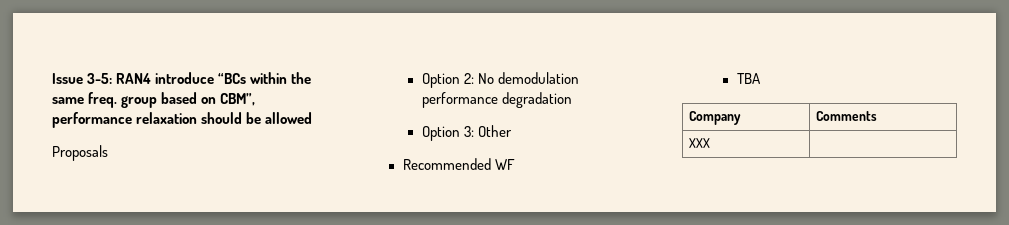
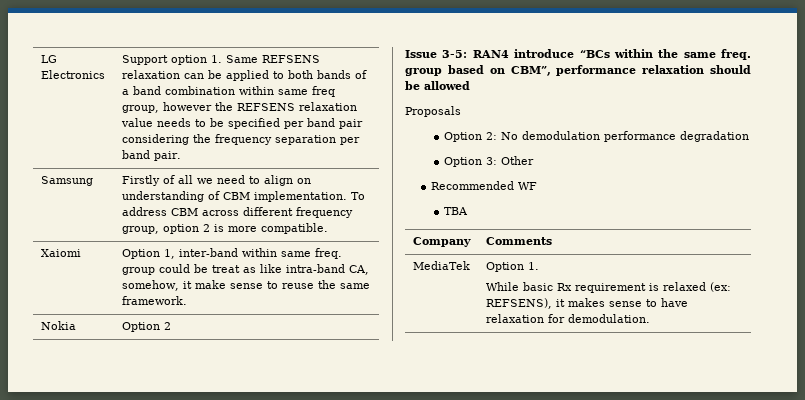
+ LG Electronics | Support option 1. Same REFSENS relaxation can be applied to both bands of a band combination within same freq group, however the REFSENS relaxation value needs to be specified per band pair considering the frequency separation per band pair.
+ Samsung | Firstly of all we need to align on understanding of CBM implementation. To address CBM across different frequency group, option 2 is more compatible.
+ Xaiomi | Option 1, inter-band within same freq. group could be treat as like intra-band CA, somehow, it make sense to reuse the same framework.
+ Nokia | Option 2
- XXX |
+ MediaTek | Option 1.
+ While basic Rx requirement is relaxed (ex: REFSENS), it makes sense to have relaxation for demodulation.

